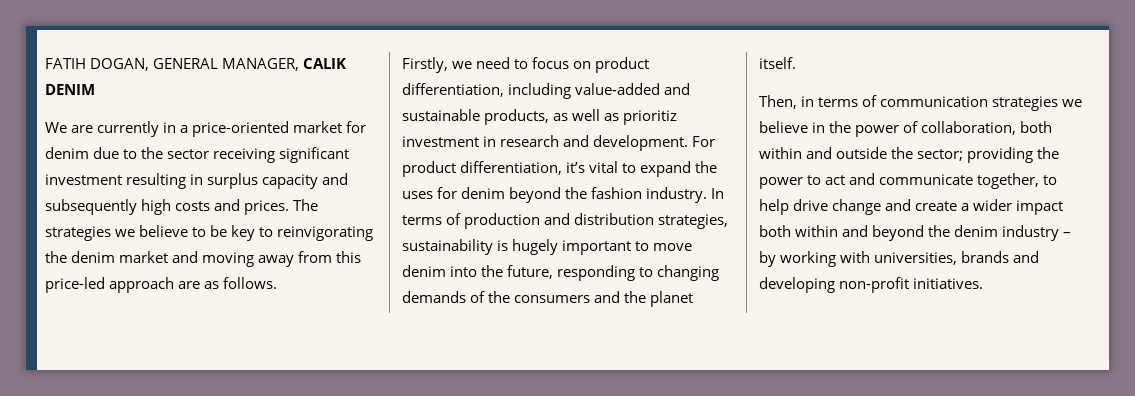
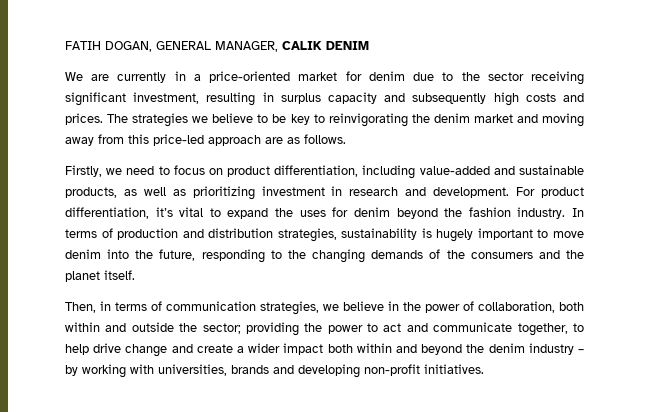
- We are currently in a price-oriented market for denim due to the sector receiving significant investment resulting in surplus capacity and subsequently high costs and prices.
+ We are currently in a price-oriented market for denim due to the sector receiving significant investment, resulting in surplus capacity and subsequently high costs and prices.
- Firstly, we need to focus on product differentiation, including value-added and sustainable products, as well as prioritiz investment in research and development.
+ Firstly, we need to focus on product differentiation, including value-added and sustainable products, as well as prioritizing investment in research and development.
- In terms of production and distribution strategies, sustainability is hugely important to move denim into the future, responding to changing demands of the consumers and the planet itself.
+ In terms of production and distribution strategies, sustainability is hugely important to move denim into the future, responding to the changing demands of the consumers and the planet itself.
- Then, in terms of communication strategies we believe in the power of collaboration, both within and outside the sector; providing the power to act and communicate together, to help drive change and create a wider impact both within and beyond the denim industry – by working with universities, brands and developing non-profit initiatives.
+ Then, in terms of communication strategies, we believe in the power of collaboration, both within and outside the sector; providing the power to act and communicate together, to help drive change and create a wider impact both within and beyond the denim industry – by working with universities, brands and developing non-profit initiatives.

